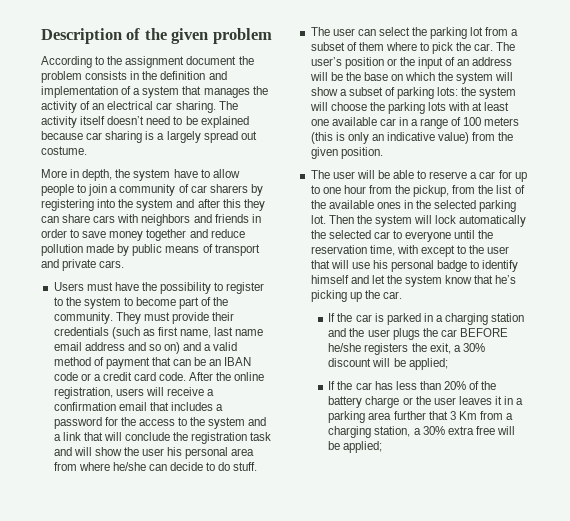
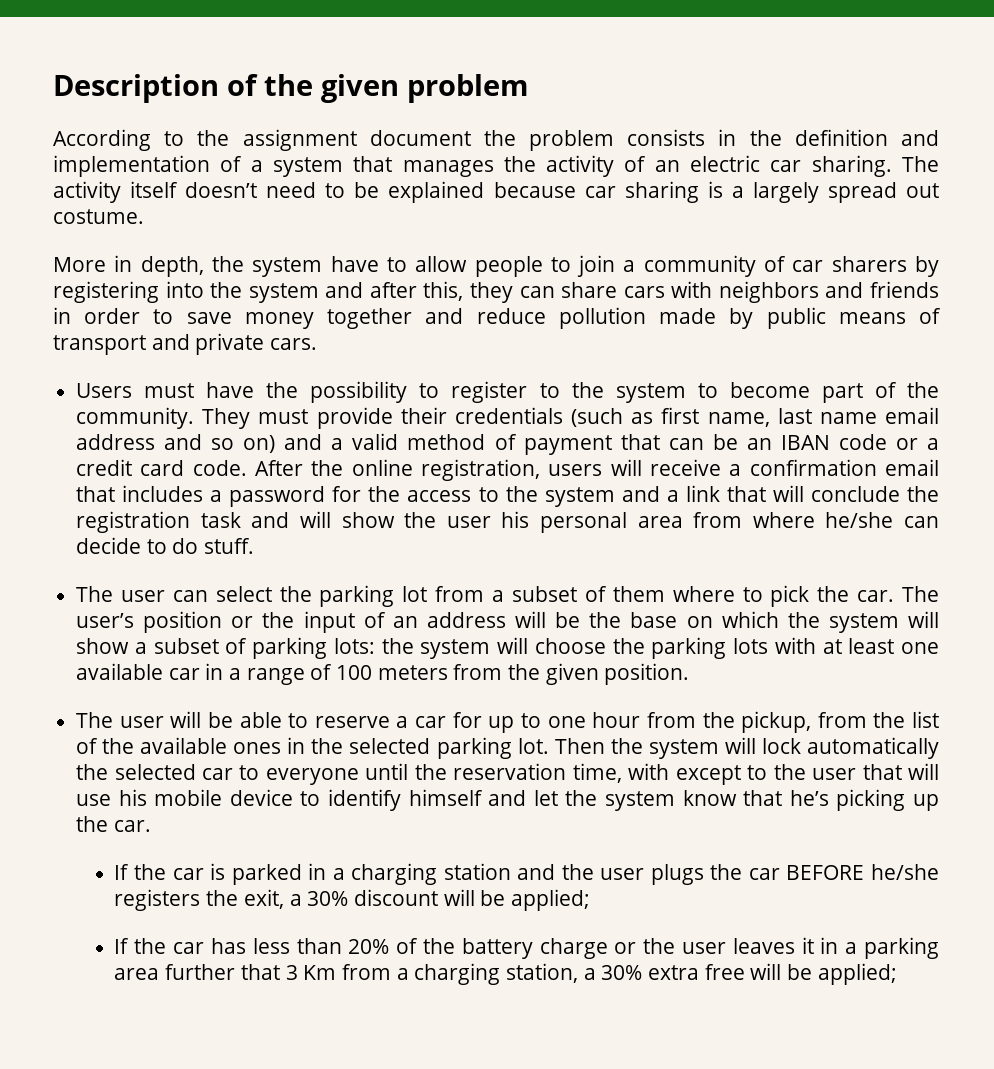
- According to the assignment document the problem consists in the definition and implementation of a system that manages the activity of an electrical car sharing.
+ According to the assignment document the problem consists in the definition and implementation of a system that manages the activity of an electric car sharing.
- More in depth, the system have to allow people to join a community of car sharers by registering into the system and after this they can share cars with neighbors and friends in order to save money together and reduce pollution made by public means of transport and private cars.
+ More in depth, the system have to allow people to join a community of car sharers by registering into the system and after this, they can share cars with neighbors and friends in order to save money together and reduce pollution made by public means of transport and private cars.
- The user’s position or the input of an address will be the base on which the system will show a subset of parking lots: the system will choose the parking lots with at least one available car in a range of 100 meters (this is only an indicative value) from the given position.
+ The user’s position or the input of an address will be the base on which the system will show a subset of parking lots: the system will choose the parking lots with at least one available car in a range of 100 meters from the given position.
- Then the system will lock automatically the selected car to everyone until the reservation time, with except to the user that will use his personal badge to identify himself and let the system know that he’s picking up the car.
+ Then the system will lock automatically the selected car to everyone until the reservation time, with except to the user that will use his mobile device to identify himself and let the system know that he’s picking up the car.

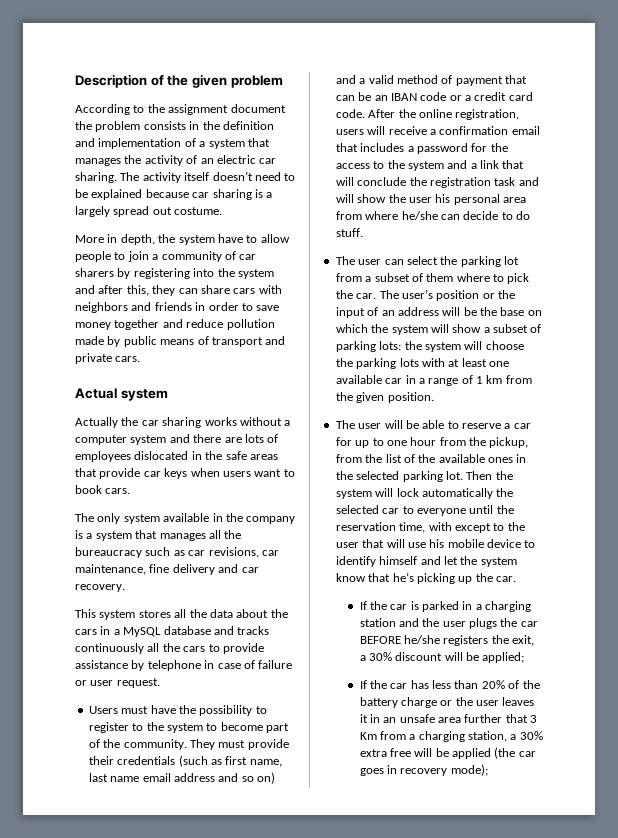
+ Actual system
+ Actually the car sharing works without a computer system and there are lots of employees dislocated in the safe areas that provide car keys when users want to book cars.
+ The only system available in the company is a system that manages all the bureaucracy such as car revisions, car maintenance, fine delivery and car recovery.
+ This system stores all the data about the cars in a MySQL database and tracks continuously all the cars to provide assistance by telephone in case of failure or user request.
- The user’s position or the input of an address will be the base on which the system will show a subset of parking lots: the system will choose the parking lots with at least one available car in a range of 100 meters from the given position.
+ The user’s position or the input of an address will be the base on which the system will show a subset of parking lots: the system will choose the parking lots with at least one available car in a range of 1 km from the given position.
- If the car has less than 20% of the battery charge or the user leaves it in a parking area further that 3 Km from a charging station, a 30% extra free will be applied;
+ If the car has less than 20% of the battery charge or the user leaves it in an unsafe area further that 3 Km from a charging station, a 30% extra free will be applied (the car goes in recovery mode);

